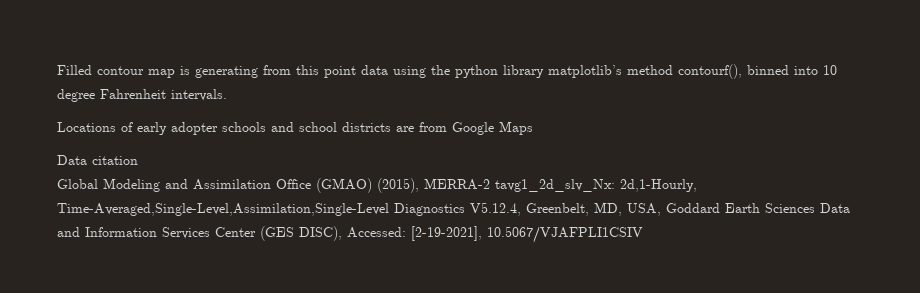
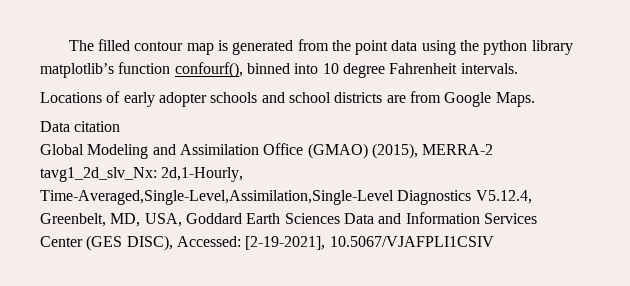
- Filled contour map is generating from this point data using the python library matplotlib’s method contourf(), binned into 10 degree Fahrenheit intervals.
+ The filled contour map is generated from the point data using the python library matplotlib’s function confourf(), binned into 10 degree Fahrenheit intervals.
- Locations of early adopter schools and school districts are from Google Maps
+ Locations of early adopter schools and school districts are from Google Maps.

